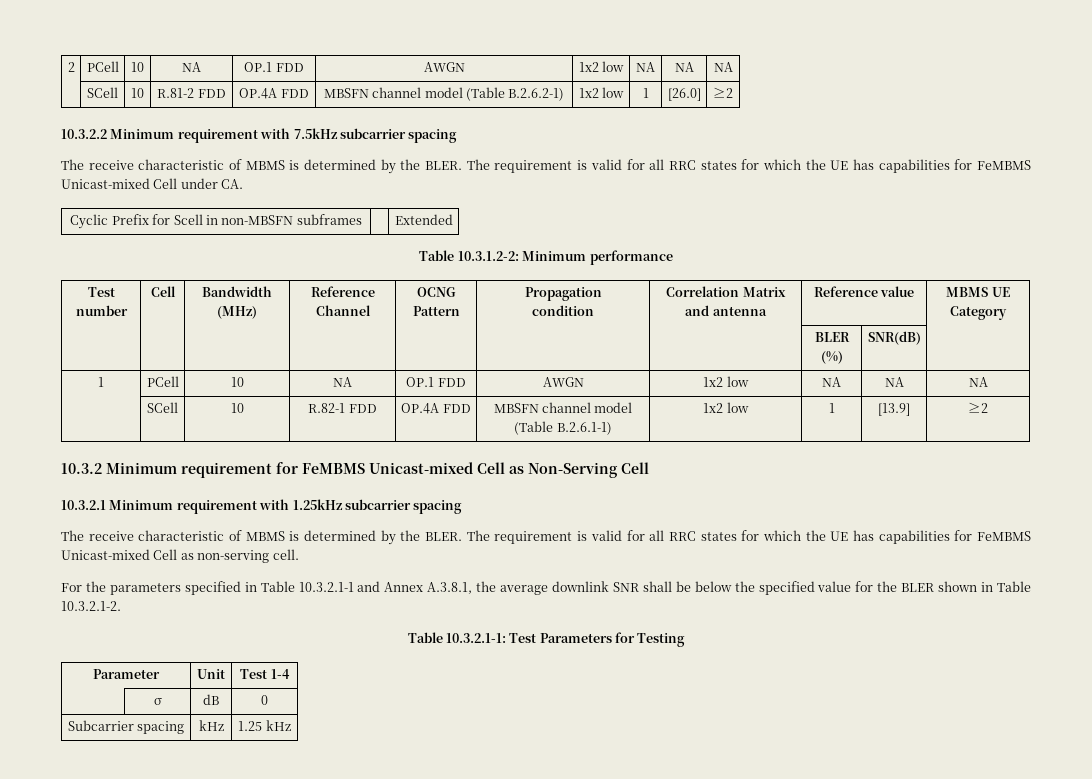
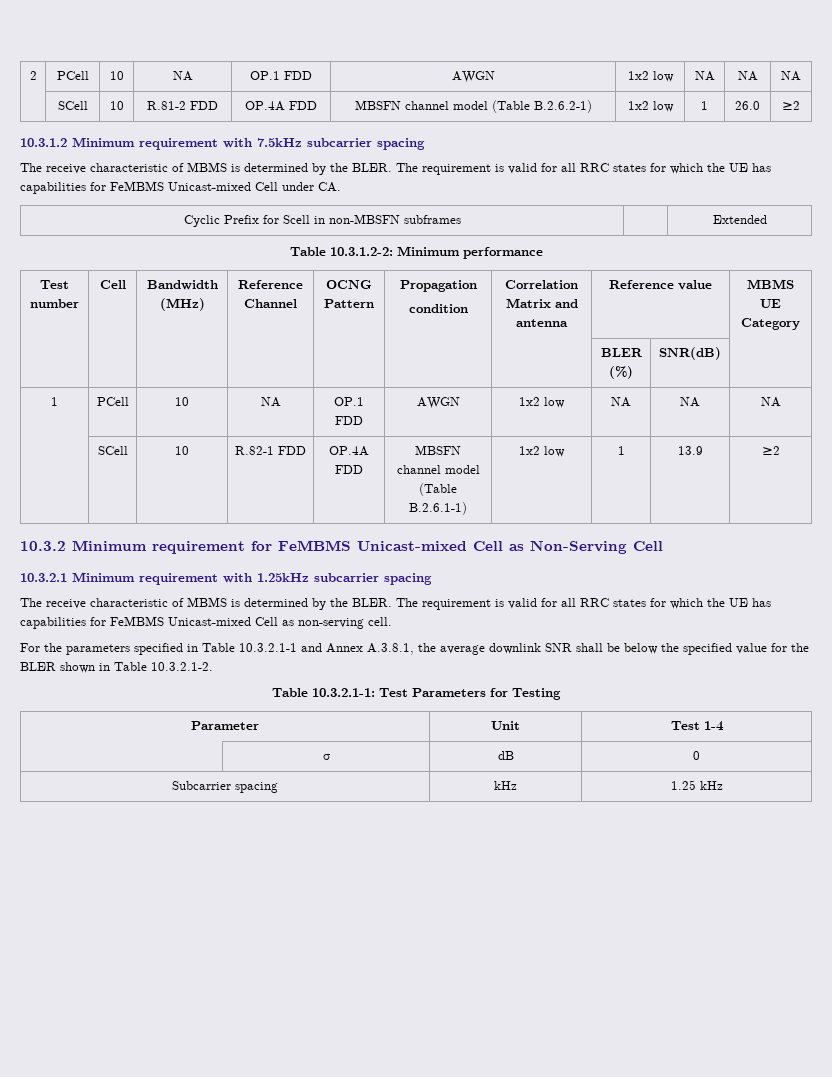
- | SCell | 10 | R.81-2 FDD | OP.4A FDD | MBSFN channel model (Table B.2.6.2-1) | 1x2 low | 1 | [26.0] | ≥2
- 10.3.2.2 Minimum requirement with 7.5kHz subcarrier spacing
+ | SCell | 10 | R.81-2 FDD | OP.4A FDD | MBSFN channel model (Table B.2.6.2-1) | 1x2 low | 1 | 26.0 | ≥2
+ 10.3.1.2 Minimum requirement with 7.5kHz subcarrier spacing
- | SCell | 10 | R.82-1 FDD | OP.4A FDD | MBSFN channel model (Table B.2.6.1-1) | 1x2 low | 1 | [13.9] | ≥2
+ | SCell | 10 | R.82-1 FDD | OP.4A FDD | MBSFN channel model (Table B.2.6.1-1) | 1x2 low | 1 | 13.9 | ≥2

